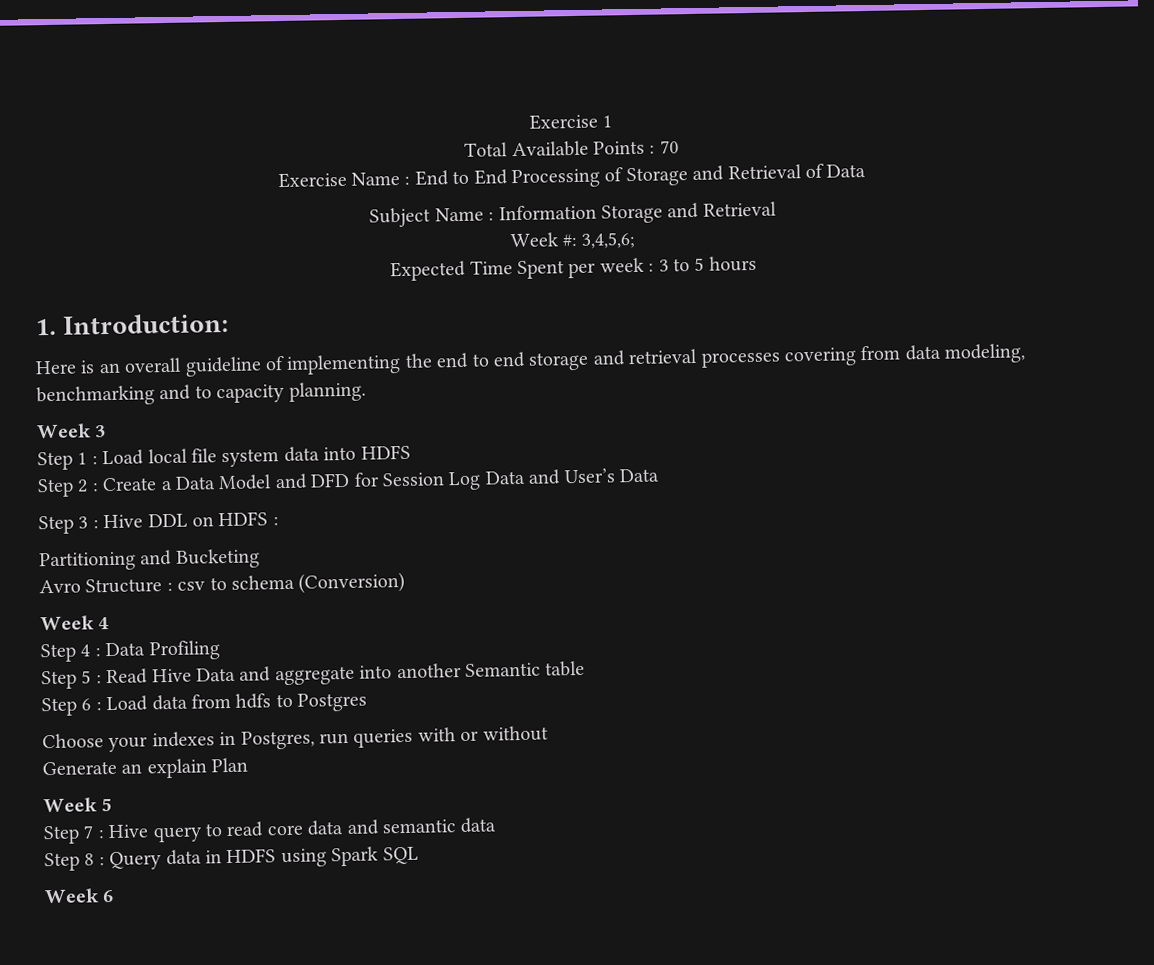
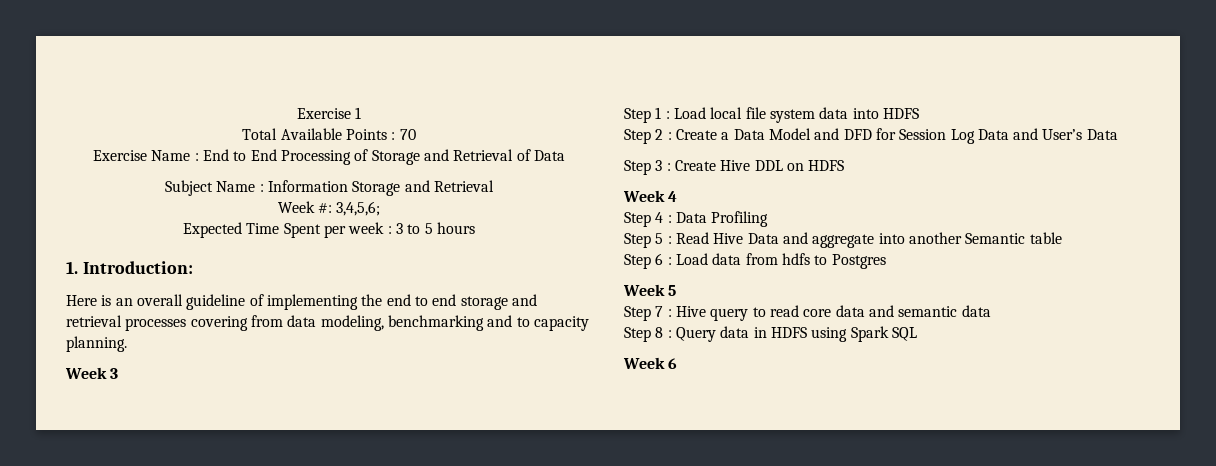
- Step 3 : Hive DDL on HDFS :
- Partitioning and Bucketing
- Avro Structure : csv to schema (Conversion)
+ Step 3 : Create Hive DDL on HDFS
- Choose your indexes in Postgres, run queries with or without
- Generate an explain Plan

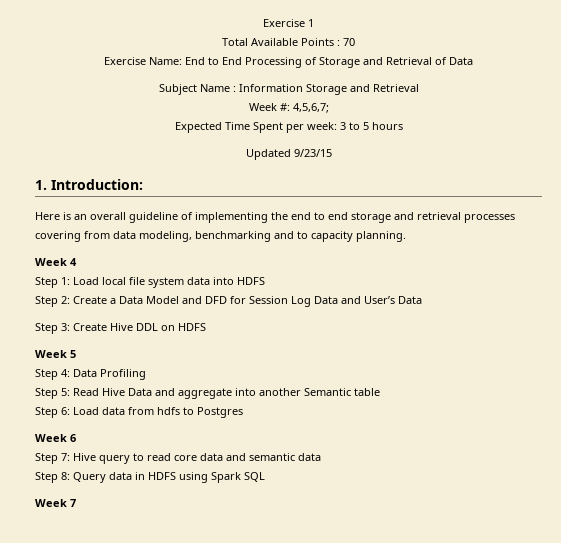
- Exercise Name : End to End Processing of Storage and Retrieval of Data
+ Exercise Name: End to End Processing of Storage and Retrieval of Data
- Week #: 3,4,5,6;
+ Week #: 4,5,6,7;
- Expected Time Spent per week : 3 to 5 hours
+ Expected Time Spent per week: 3 to 5 hours
+ Updated 9/23/15
- Week 3
- Step 1 : Load local file system data into HDFS
+ Week 4
+ Step 1: Load local file system data into HDFS
- Step 2 : Create a Data Model and DFD for Session Log Data and User’s Data
+ Step 2: Create a Data Model and DFD for Session Log Data and User’s Data
- Step 3 : Create Hive DDL on HDFS
+ Step 3: Create Hive DDL on HDFS
- Week 4
- Step 4 : Data Profiling
+ Week 5
+ Step 4: Data Profiling
- Step 5 : Read Hive Data and aggregate into another Semantic table
+ Step 5: Read Hive Data and aggregate into another Semantic table
- Step 6 : Load data from hdfs to Postgres
+ Step 6: Load data from hdfs to Postgres
- Week 5
- Step 7 : Hive query to read core data and semantic data
+ Week 6
+ Step 7: Hive query to read core data and semantic data
- Step 8 : Query data in HDFS using Spark SQL
+ Step 8: Query data in HDFS using Spark SQL
- Week 6
+ Week 7

